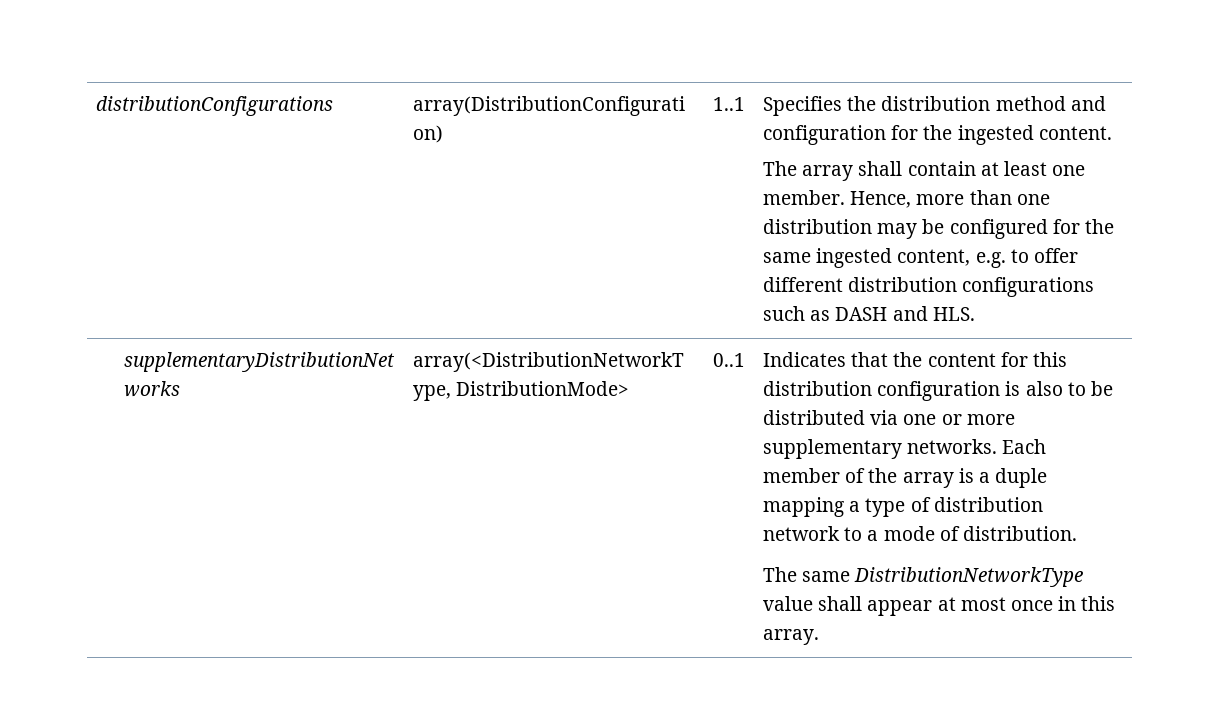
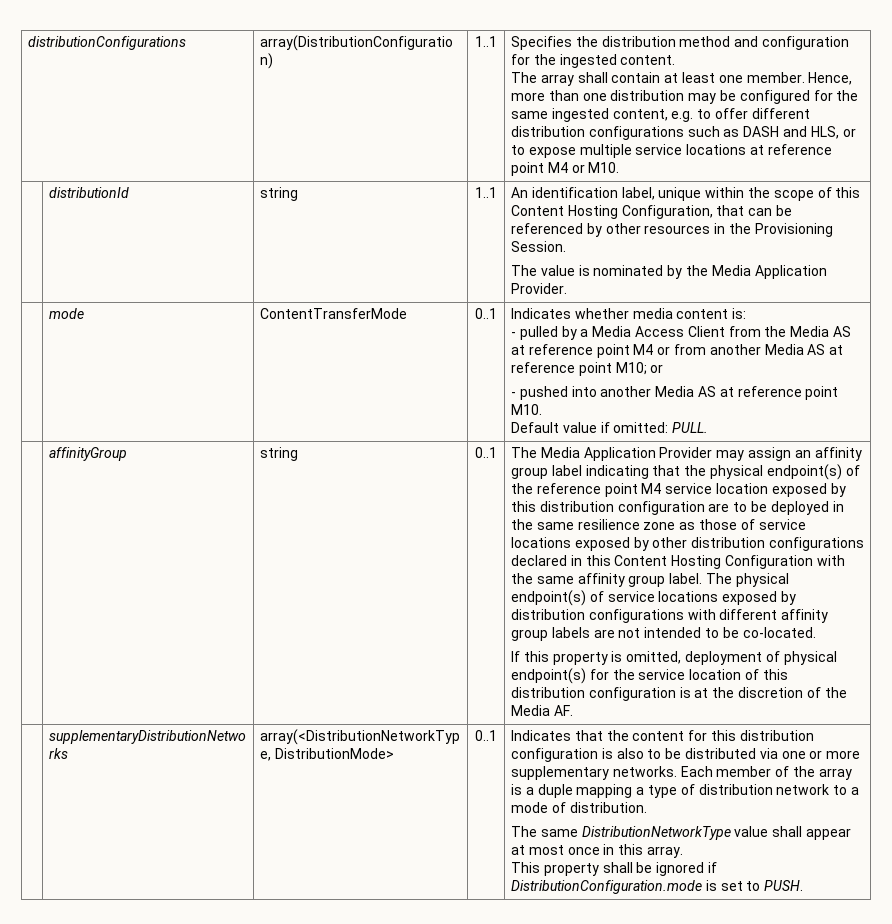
- Hence, more than one distribution may be configured for the same ingested content, e.g. to offer different distribution configurations such as DASH and HLS.
+ Hence, more than one distribution may be configured for the same ingested content, e.g. to offer different distribution configurations such as DASH and HLS, or to expose multiple service locations at reference point M4 or M10.
+ | distributionId | string | 1..1 | An identification label, unique within the scope of this Content Hosting Configuration, that can be referenced by other resources in the Provisioning Session.
+ The value is nominated by the Media Application Provider.
+ | mode | ContentTransferMode | 0..1 | Indicates whether media content is:
+ - pulled by a Media Access Client from the Media AS at reference point M4 or from another Media AS at reference point M10; or
+ - pushed into another Media AS at reference point M10.
+ Default value if omitted: PULL.
+ | affinityGroup | string | 0..1 | The Media Application Provider may assign an affinity group label indicating that the physical endpoint(s) of the reference point M4 service location exposed by this distribution configuration are to be deployed in the same resilience zone as those of service locations exposed by other distribution configurations declared in this Content Hosting Configuration with the same affinity group label. The physical endpoint(s) of service locations exposed by distribution configurations with different affinity group labels are not intended to be co-located.
+ If this property is omitted, deployment of physical endpoint(s) for the service location of this distribution configuration is at the discretion of the Media AF.
+ This property shall be ignored if DistributionConfiguration.mode is set to PUSH.

